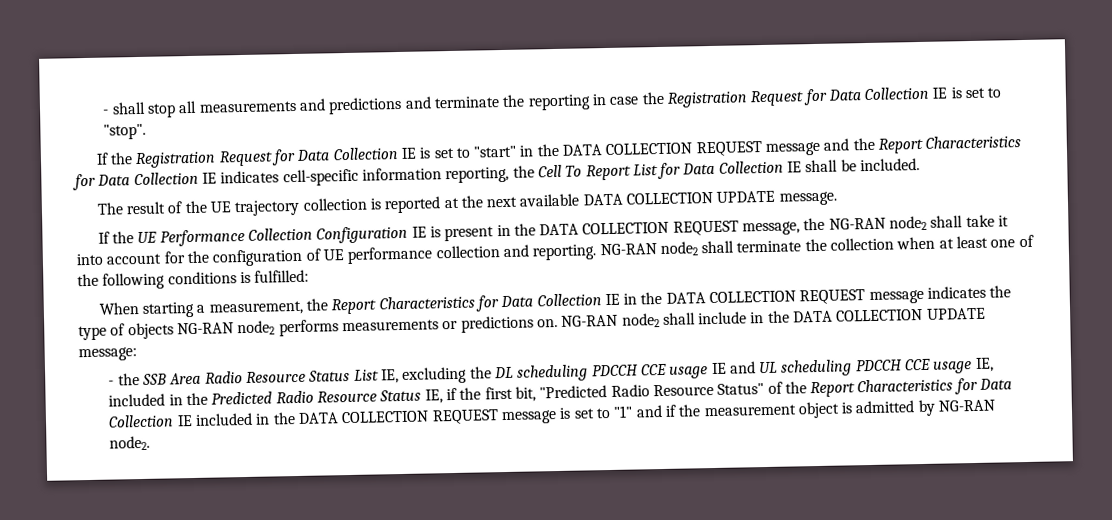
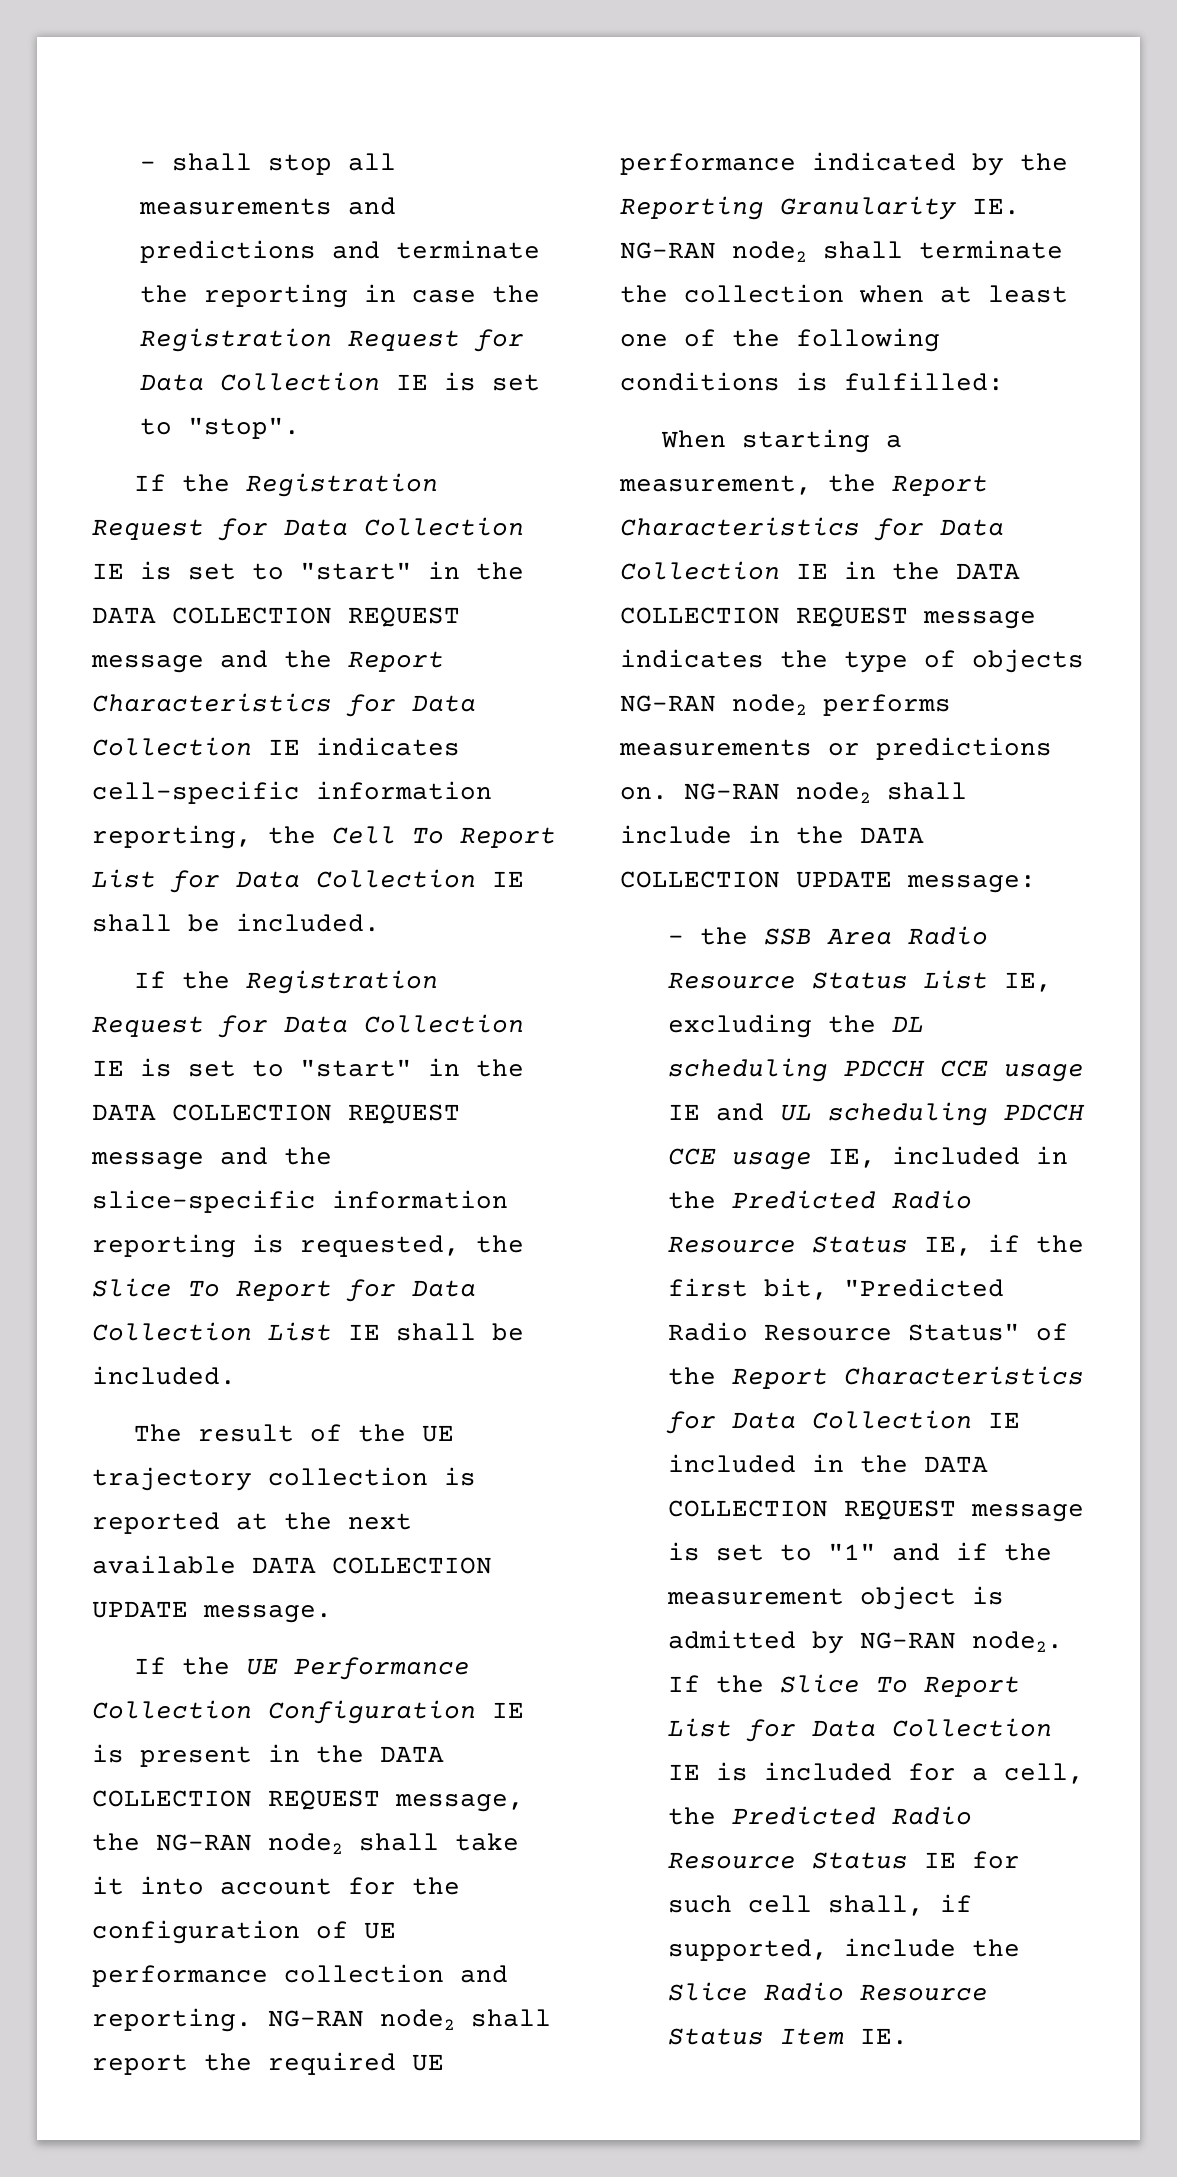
+ If the Registration Request for Data Collection IE is set to "start" in the DATA COLLECTION REQUEST message and the slice-specific information reporting is requested, the Slice To Report for Data Collection List IE shall be included.
- NG-RAN node2 shall terminate the collection when at least one of the following conditions is fulfilled:
+ NG-RAN node2 shall report the required UE performance indicated by the Reporting Granularity IE. NG-RAN node2 shall terminate the collection when at least one of the following conditions is fulfilled:
+ If the Slice To Report List for Data Collection IE is included for a cell, the Predicted Radio Resource Status IE for such cell shall, if supported, include the Slice Radio Resource Status Item IE.

